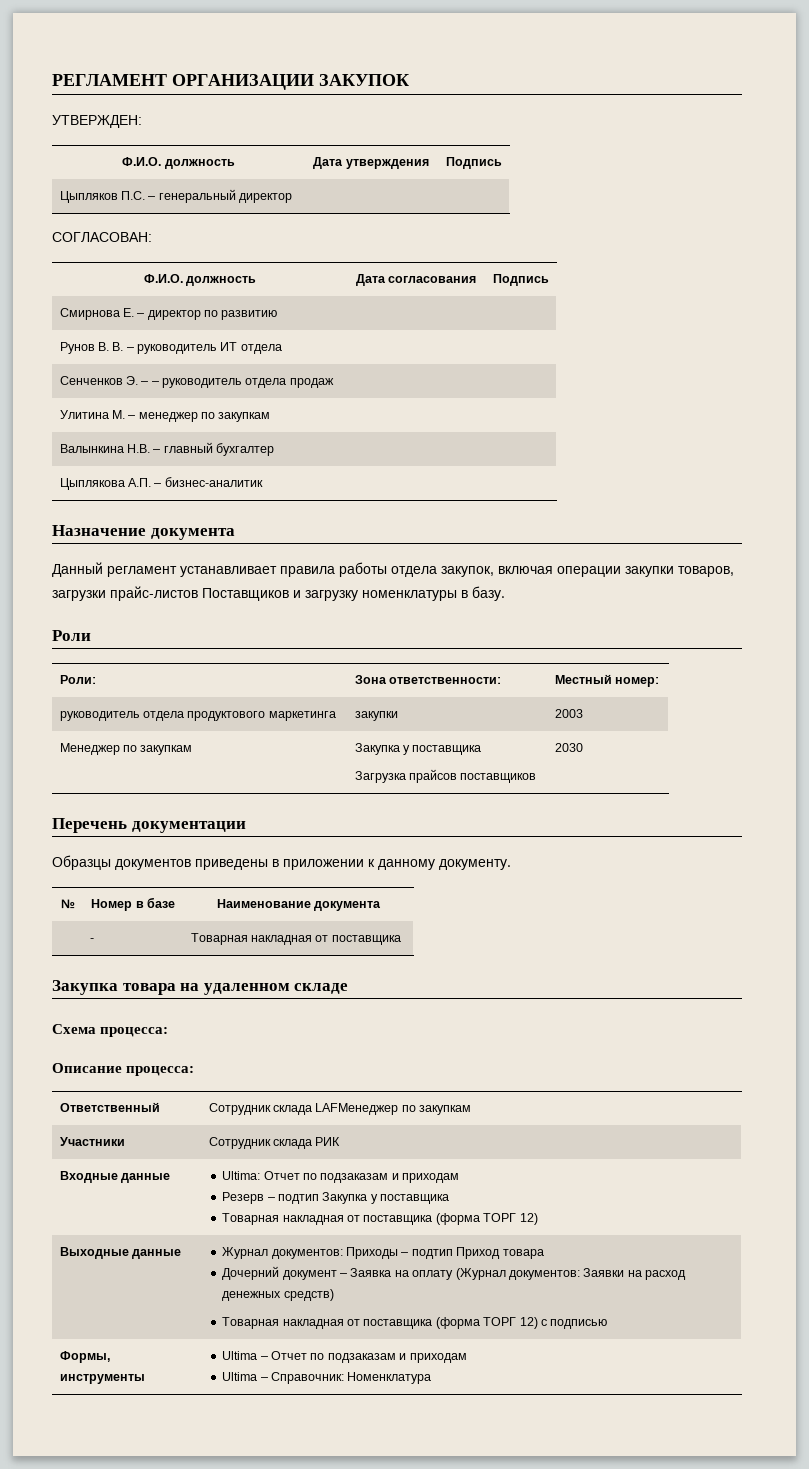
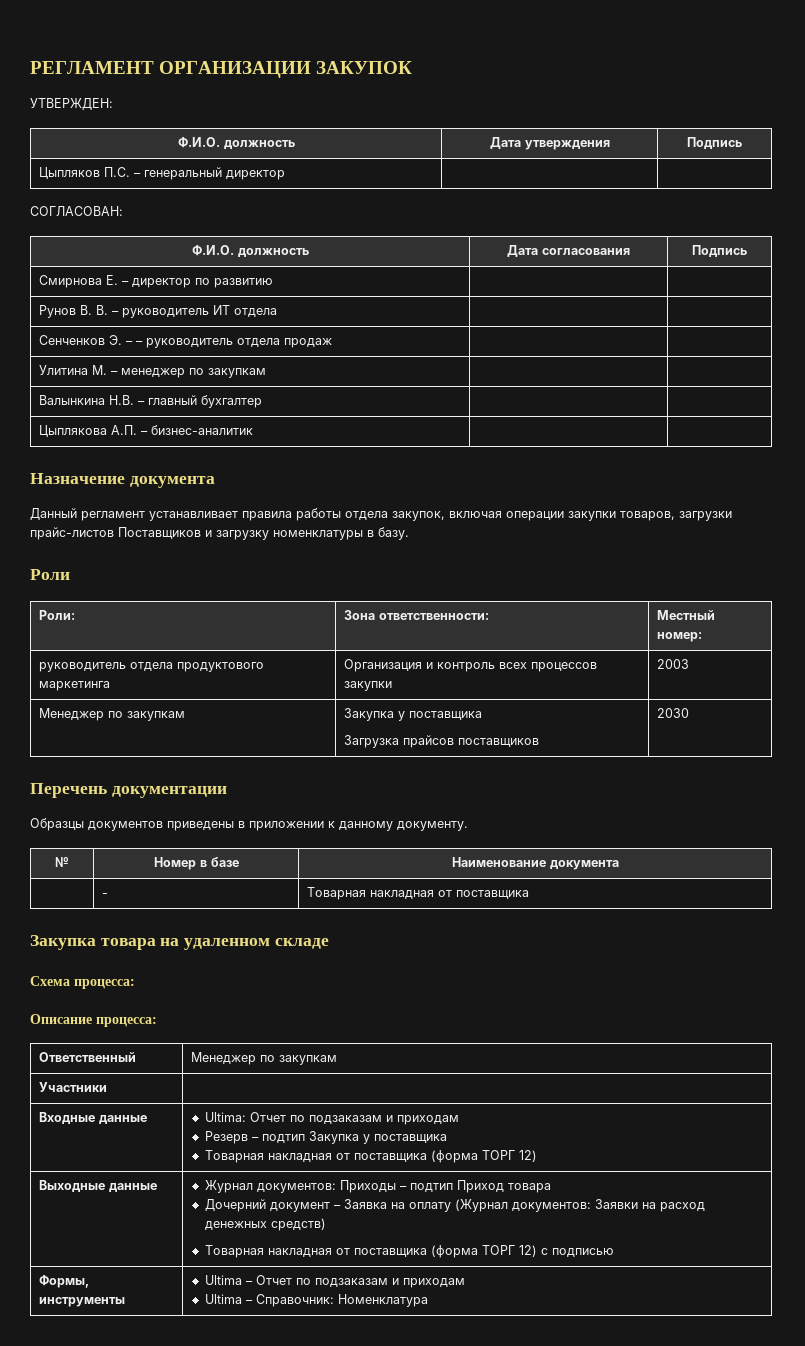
- руководитель отдела продуктового маркетинга | закупки | 2003
+ руководитель отдела продуктового маркетинга | Организация и контроль всех процессов закупки | 2003
- Ответственный | Сотрудник склада LAFМенеджер по закупкам
+ Ответственный | Менеджер по закупкам
- Участники | Сотрудник склада РИК
+ Участники |

